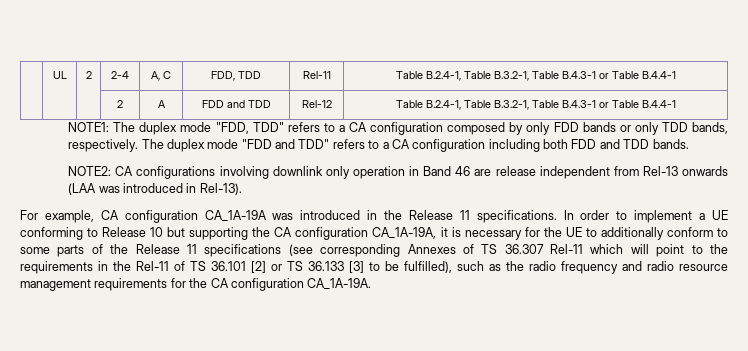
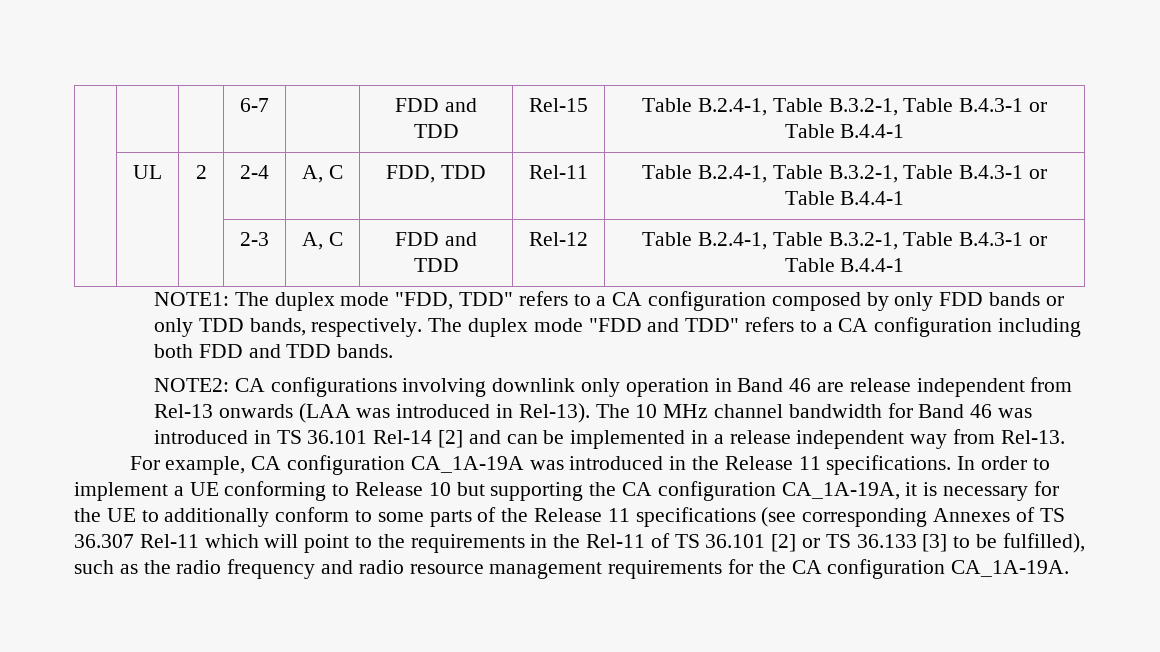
+ | | | 6-7 | | FDD and TDD | Rel-15 | Table B.2.4-1, Table B.3.2-1, Table B.4.3-1 or Table B.4.4-1
- | | | 2 | A | FDD and TDD | Rel-12 | Table B.2.4-1, Table B.3.2-1, Table B.4.3-1 or Table B.4.4-1
+ | | | 2-3 | A, C | FDD and TDD | Rel-12 | Table B.2.4-1, Table B.3.2-1, Table B.4.3-1 or Table B.4.4-1
+ The 10 MHz channel bandwidth for Band 46 was introduced in TS 36.101 Rel-14 [2] and can be implemented in a release independent way from Rel-13.

